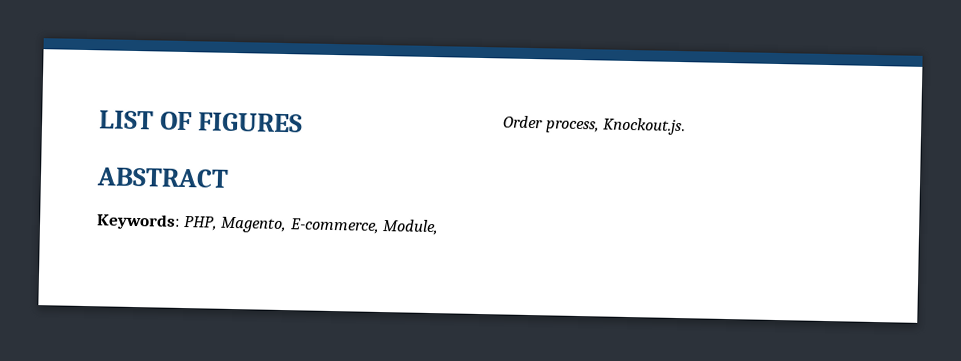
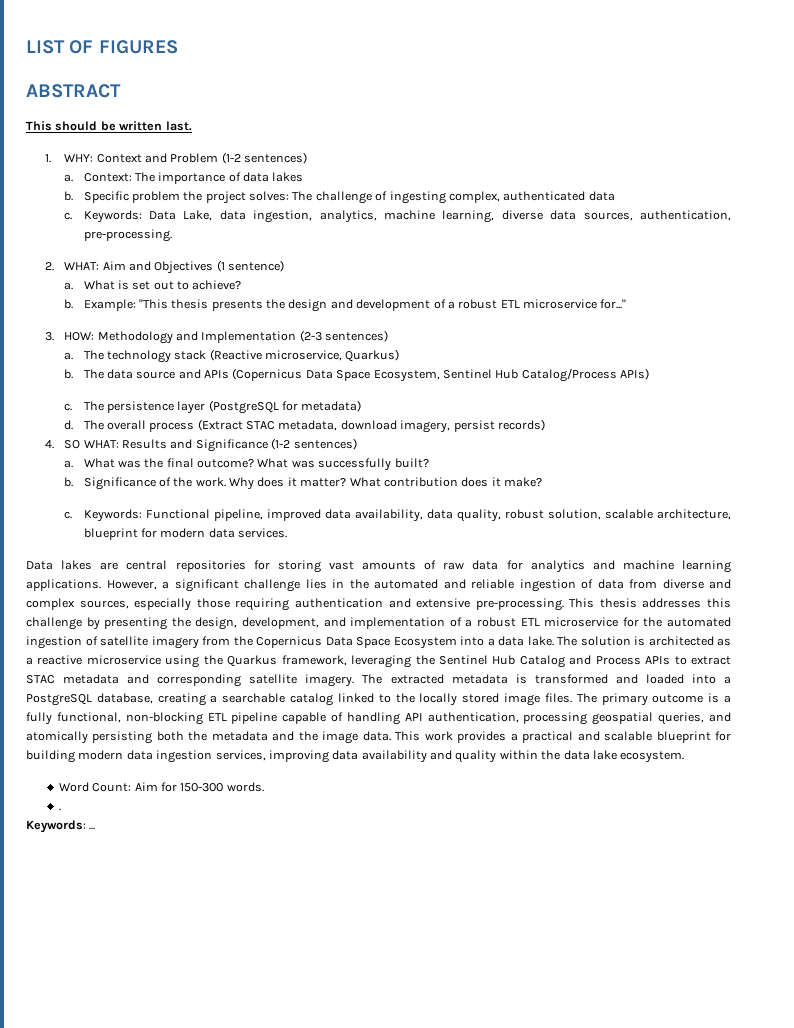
- Keywords: PHP, Magento, E-commerce, Module, Order process, Knockout.js.
+ This should be written last.
+ 1. WHY: Context and Problem (1-2 sentences)
+ a. Context: The importance of data lakes
+ b. Specific problem the project solves: The challenge of ingesting complex, authenticated data
+ c. Keywords: Data Lake, data ingestion, analytics, machine learning, diverse data sources, authentication, pre-processing.
+ 2. WHAT: Aim and Objectives (1 sentence)
+ a. What is set out to achieve?
+ b. Example: "This thesis presents the design and development of a robust ETL microservice for..."
+ 3. HOW: Methodology and Implementation (2-3 sentences)
+ a. The technology stack (Reactive microservice, Quarkus)
+ b. The data source and APIs (Copernicus Data Space Ecosystem, Sentinel Hub Catalog/Process APIs)
+ c. The persistence layer (PostgreSQL for metadata)
+ d. The overall process (Extract STAC metadata, download imagery, persist records)
+ 4. SO WHAT: Results and Significance (1-2 sentences)
+ a. What was the final outcome? What was successfully built?
+ b. Significance of the work. Why does it matter? What contribution does it make?
+ c. Keywords: Functional pipeline, improved data availability, data quality, robust solution, scalable architecture, blueprint for modern data services.
+ Data lakes are central repositories for storing vast amounts of raw data for analytics and machine learning applications. However, a significant challenge lies in the automated and reliable ingestion of data from diverse and complex sources, especially those requiring authentication and extensive pre-processing. This thesis addresses this challenge by presenting the design, development, and implementation of a robust ETL microservice for the automated ingestion of satellite imagery from the Copernicus Data Space Ecosystem into a data lake. The solution is architected as a reactive microservice using the Quarkus framework, leveraging the Sentinel Hub Catalog and Process APIs to extract STAC metadata and corresponding satellite imagery. The extracted metadata is transformed and loaded into a PostgreSQL database, creating a searchable catalog linked to the locally stored image files. The primary outcome is a fully functional, non-blocking ETL pipeline capable of handling API authentication, processing geospatial queries, and atomically persisting both the metadata and the image data. This work provides a practical and scalable blueprint for building modern data ingestion services, improving data availability and quality within the data lake ecosystem.
+ Word Count: Aim for 150-300 words.
+ .
+ Keywords: ...

